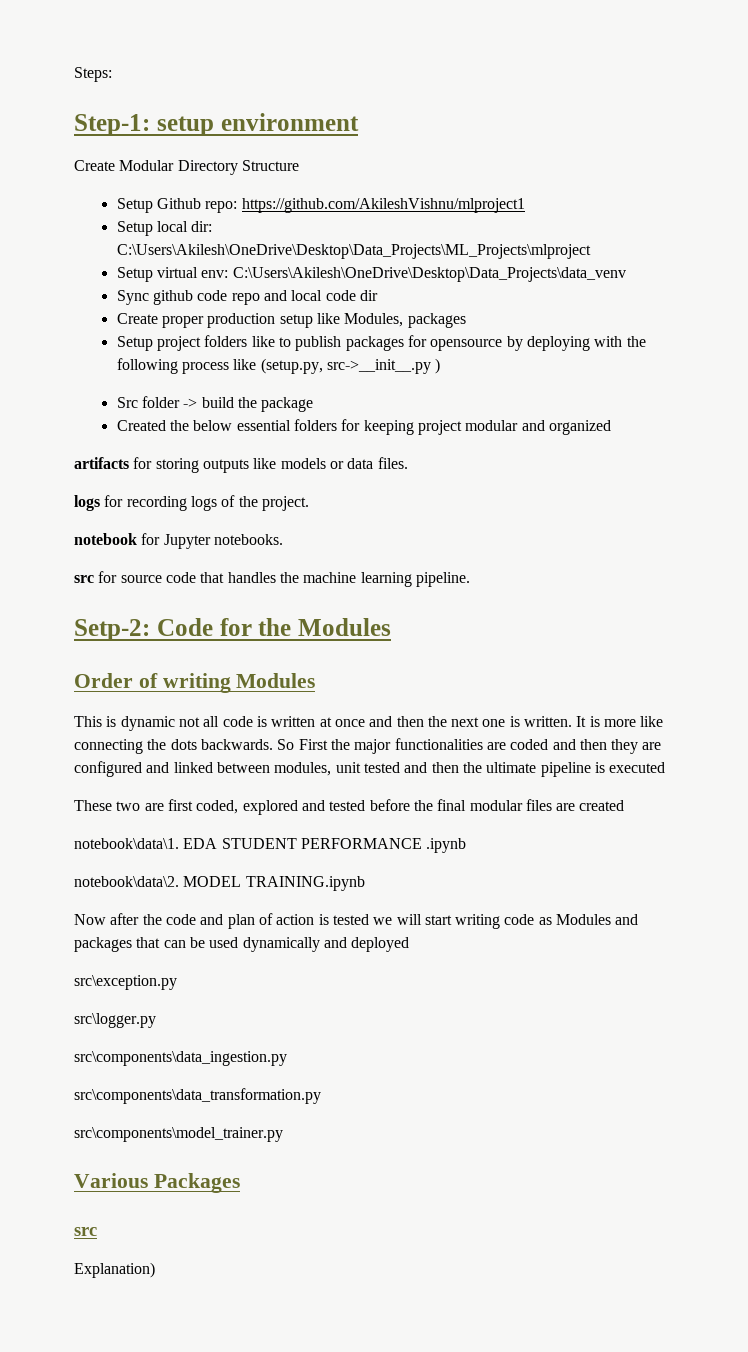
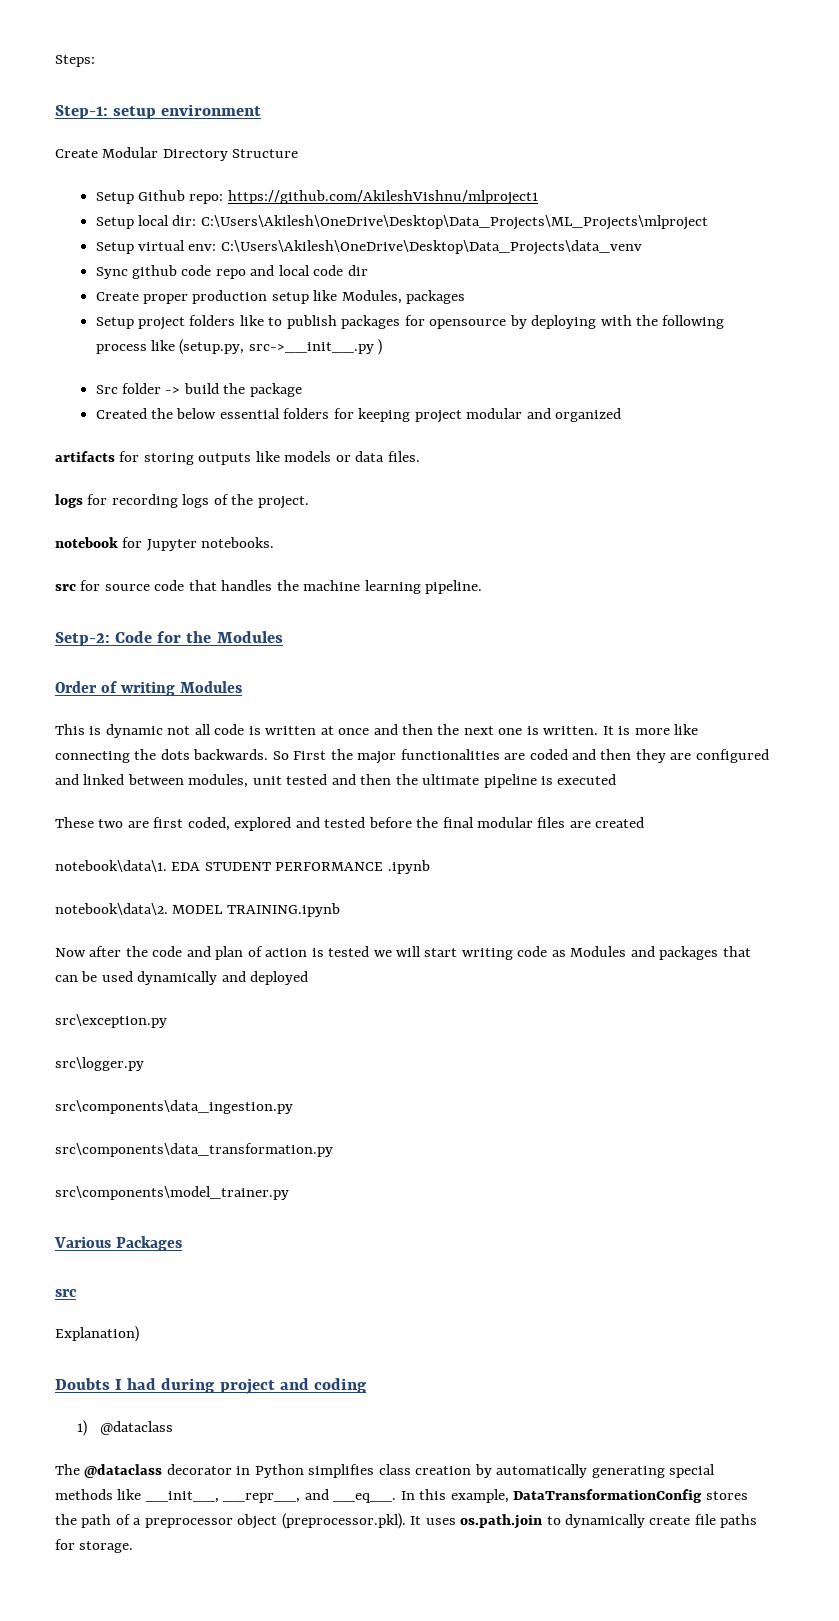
+ Doubts I had during project and coding
+ 1) @dataclass
+ The @dataclass decorator in Python simplifies class creation by automatically generating special methods like __init__, __repr__, and __eq__. In this example, DataTransformationConfig stores the path of a preprocessor object (preprocessor.pkl). It uses os.path.join to dynamically create file paths for storage.

